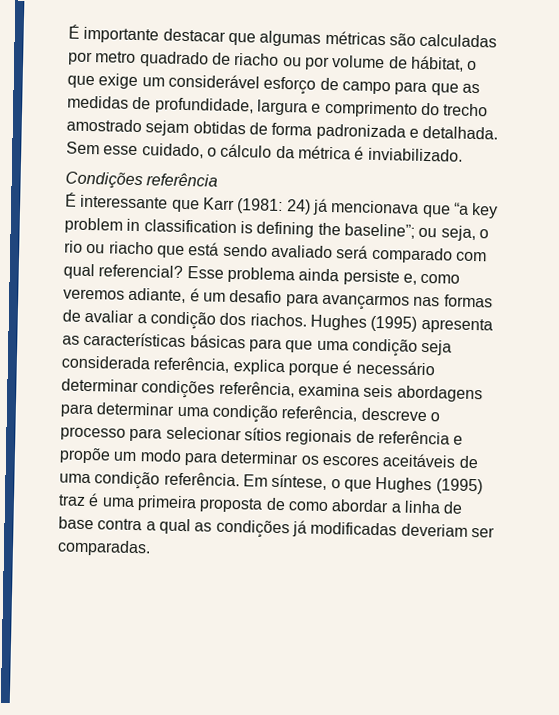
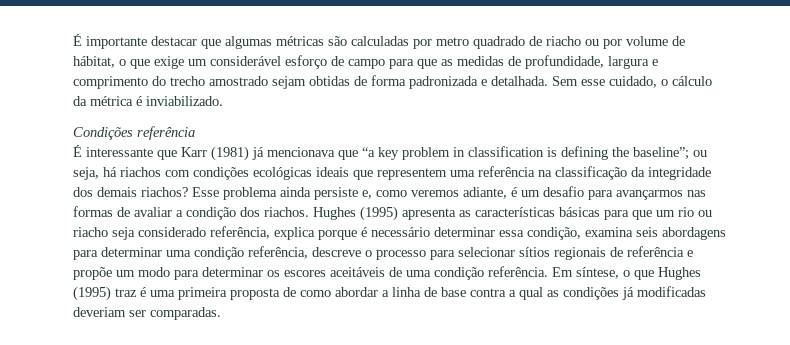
- É interessante que Karr (1981: 24) já mencionava que “a key problem in classification is defining the baseline”; ou seja, o rio ou riacho que está sendo avaliado será comparado com qual referencial?
+ É interessante que Karr (1981) já mencionava que “a key problem in classification is defining the baseline”; ou seja, há riachos com condições ecológicas ideais que representem uma referência na classificação da integridade dos demais riachos?
- Hughes (1995) apresenta as características básicas para que uma condição seja considerada referência, explica porque é necessário determinar condições referência, examina seis abordagens para determinar uma condição referência, descreve o processo para selecionar sítios regionais de referência e propõe um modo para determinar os escores aceitáveis de uma condição referência.
+ Hughes (1995) apresenta as características básicas para que um rio ou riacho seja considerado referência, explica porque é necessário determinar essa condição, examina seis abordagens para determinar uma condição referência, descreve o processo para selecionar sítios regionais de referência e propõe um modo para determinar os escores aceitáveis de uma condição referência.

